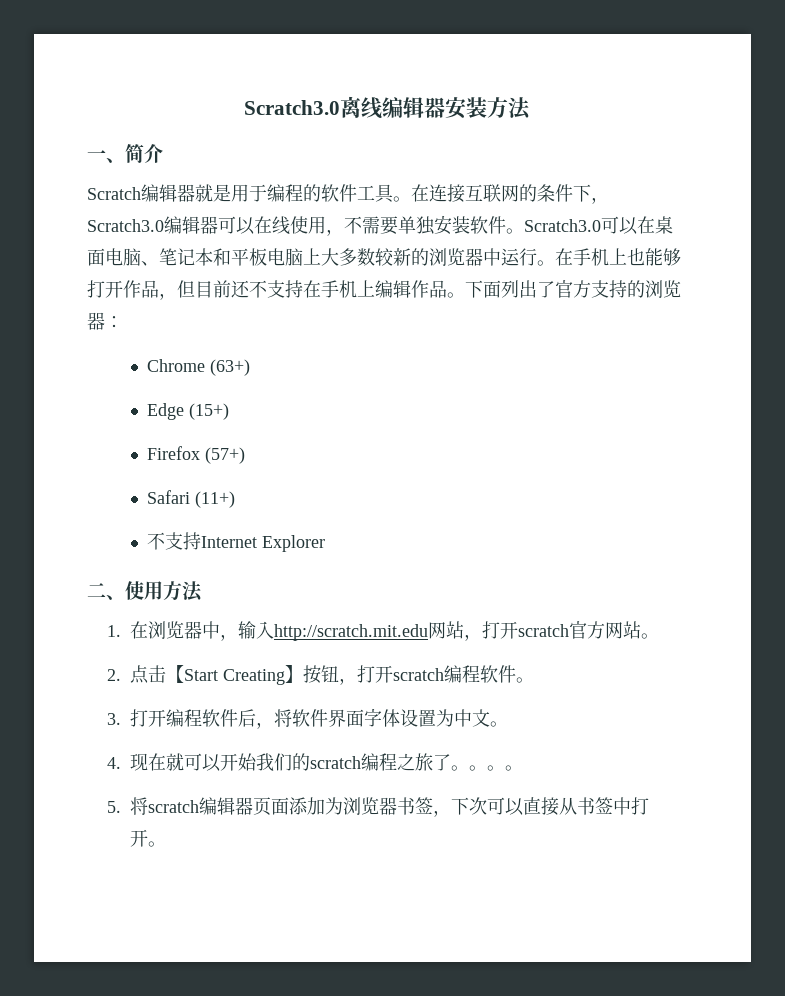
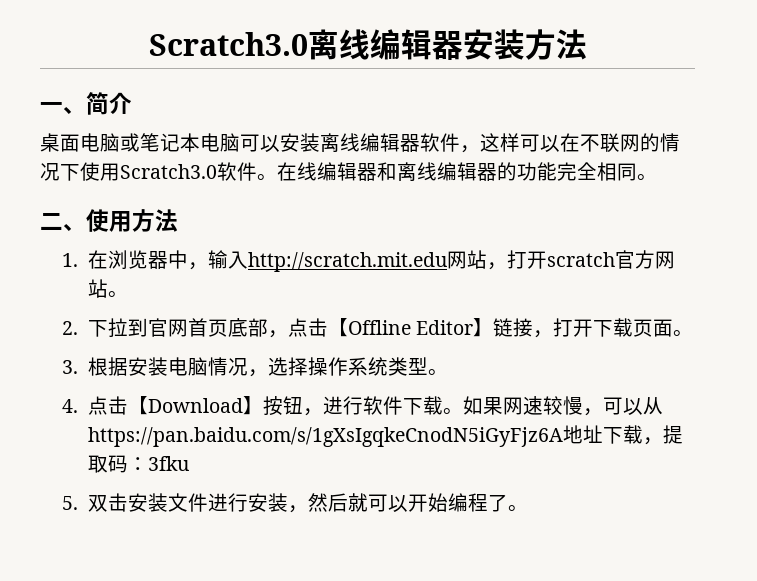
- Scratch编辑器就是用于编程的软件工具。在连接互联网的条件下，Scratch3.0编辑器可以在线使用，不需要单独安装软件。Scratch3.0可以在桌面电脑、笔记本和平板电脑上大多数较新的浏览器中运行。在手机上也能够打开作品，但目前还不支持在手机上编辑作品。下面列出了官方支持的浏览器：
- Chrome (63+)
- Edge (15+)
- Firefox (57+)
- Safari (11+)
- 不支持Internet Explorer
+ 桌面电脑或笔记本电脑可以安装离线编辑器软件，这样可以在不联网的情况下使用Scratch3.0软件。在线编辑器和离线编辑器的功能完全相同。
- 2.点击【Start Creating】按钮，打开scratch编程软件。
- 3.打开编程软件后，将软件界面字体设置为中文。
- 4.现在就可以开始我们的scratch编程之旅了。。。。
- 5.将scratch编辑器页面添加为浏览器书签，下次可以直接从书签中打开。
+ 2.下拉到官网首页底部，点击【Offline Editor】链接，打开下载页面。
+ 3.根据安装电脑情况，选择操作系统类型。
+ 4.点击【Download】按钮，进行软件下载。如果网速较慢，可以从https://pan.baidu.com/s/1gXsIgqkeCnodN5iGyFjz6A地址下载，提取码：3fku
+ 5.双击安装文件进行安装，然后就可以开始编程了。

